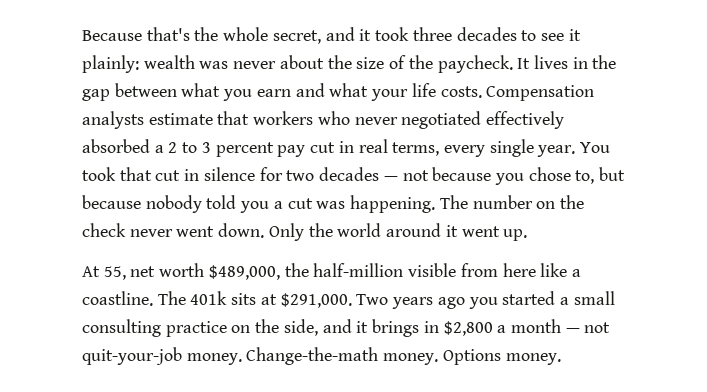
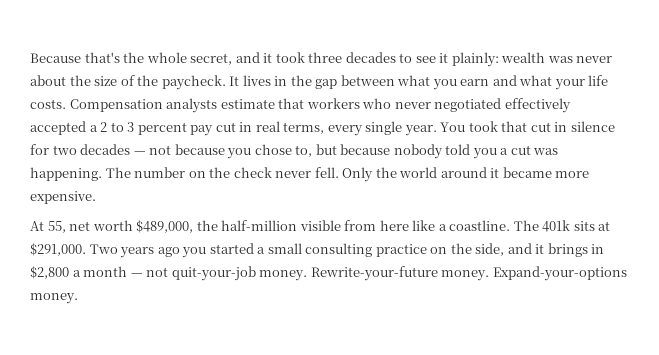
- Compensation analysts estimate that workers who never negotiated effectively absorbed a 2 to 3 percent pay cut in real terms, every single year.
+ Compensation analysts estimate that workers who never negotiated effectively accepted a 2 to 3 percent pay cut in real terms, every single year.
- The number on the check never went down.
+ The number on the check never fell.
- Only the world around it went up.
+ Only the world around it became more expensive.
- Change-the-math money. Options money.
+ Rewrite-your-future money. Expand-your-options money.

